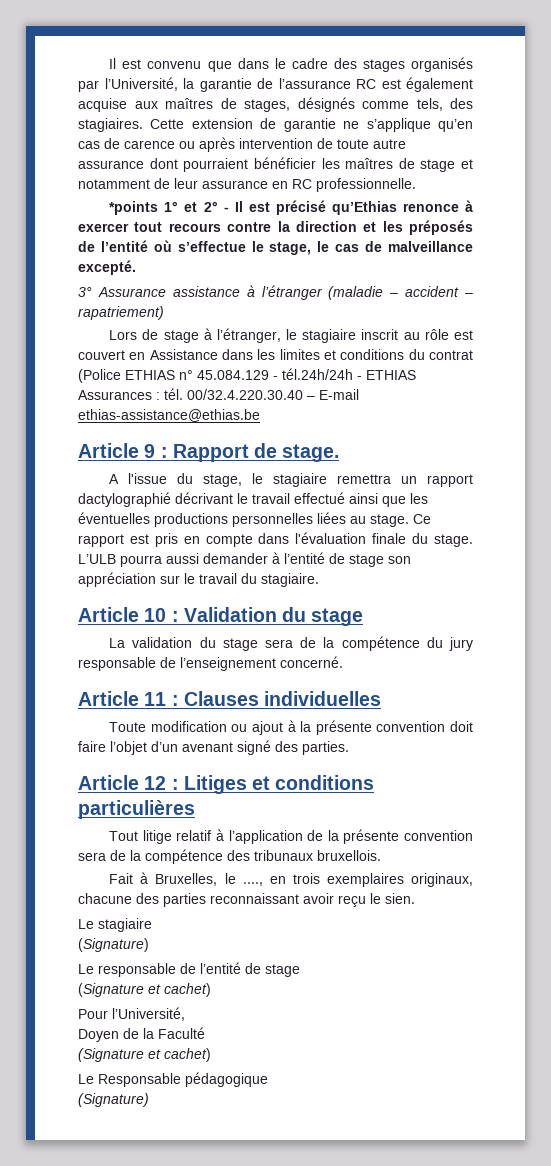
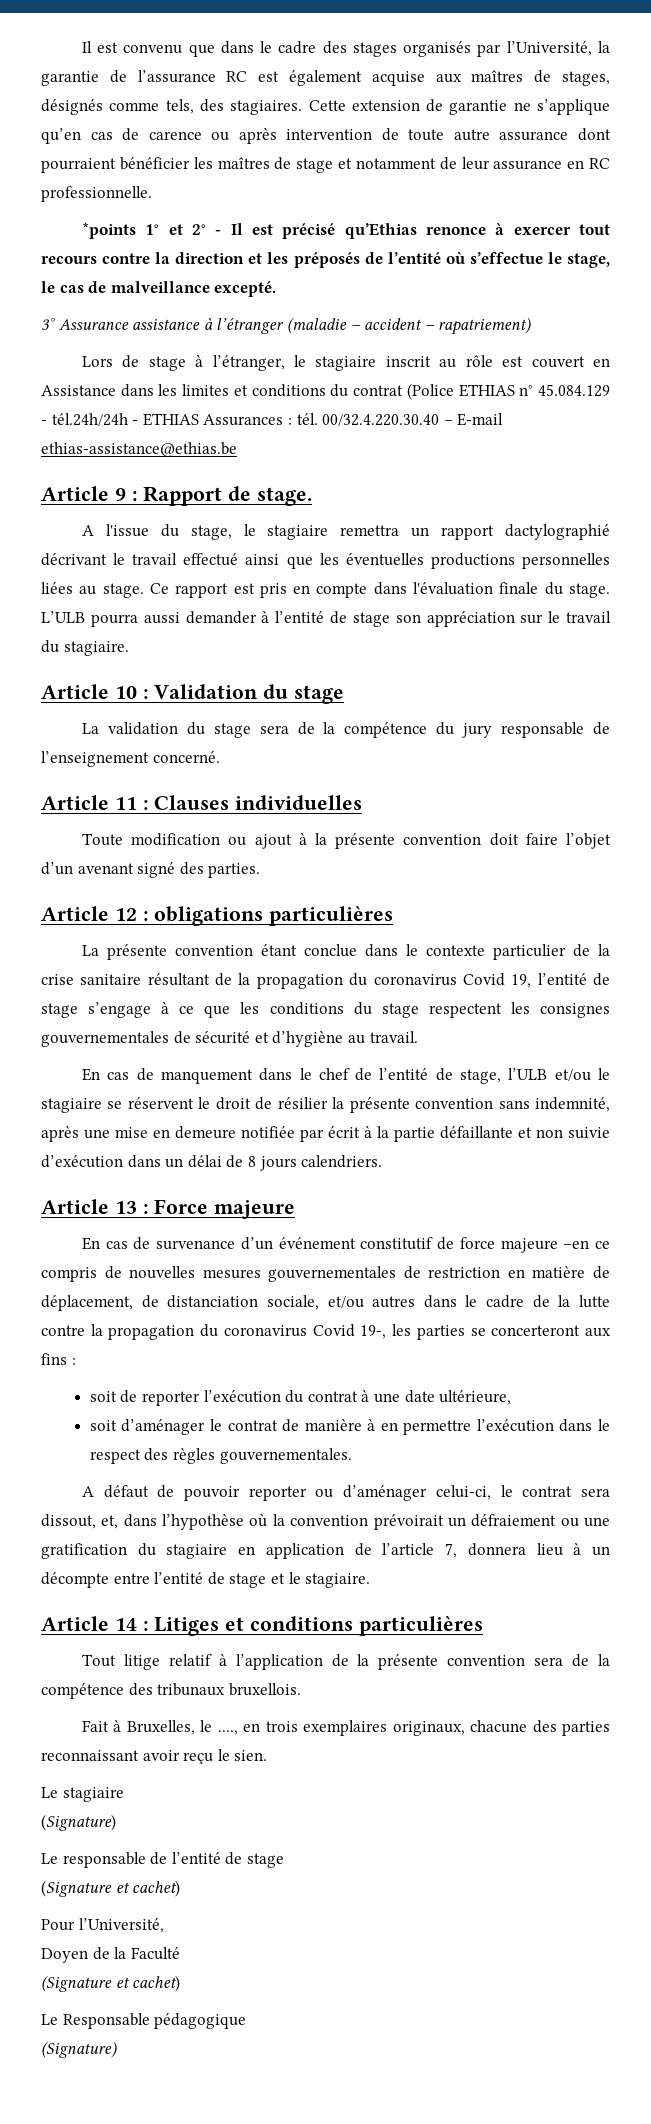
- Article 12 : Litiges et conditions particulières
+ Article 12 : obligations particulières
+ La présente convention étant conclue dans le contexte particulier de la crise sanitaire résultant de la propagation du coronavirus Covid 19, l’entité de stage s’engage à ce que les conditions du stage respectent les consignes gouvernementales de sécurité et d’hygiène au travail.
+ En cas de manquement dans le chef de l’entité de stage, l’ULB et/ou le stagiaire se réservent le droit de résilier la présente convention sans indemnité, après une mise en demeure notifiée par écrit à la partie défaillante et non suivie d’exécution dans un délai de 8 jours calendriers.
+ Article 13 : Force majeure
+ En cas de survenance d’un événement constitutif de force majeure –en ce compris de nouvelles mesures gouvernementales de restriction en matière de déplacement, de distanciation sociale, et/ou autres dans le cadre de la lutte contre la propagation du coronavirus Covid 19-, les parties se concerteront aux fins :
+ soit de reporter l’exécution du contrat à une date ultérieure,
+ soit d’aménager le contrat de manière à en permettre l’exécution dans le respect des règles gouvernementales.
+ A défaut de pouvoir reporter ou d’aménager celui-ci, le contrat sera dissout, et, dans l’hypothèse où la convention prévoirait un défraiement ou une gratification du stagiaire en application de l’article 7, donnera lieu à un décompte entre l’entité de stage et le stagiaire.
+ Article 14 : Litiges et conditions particulières

